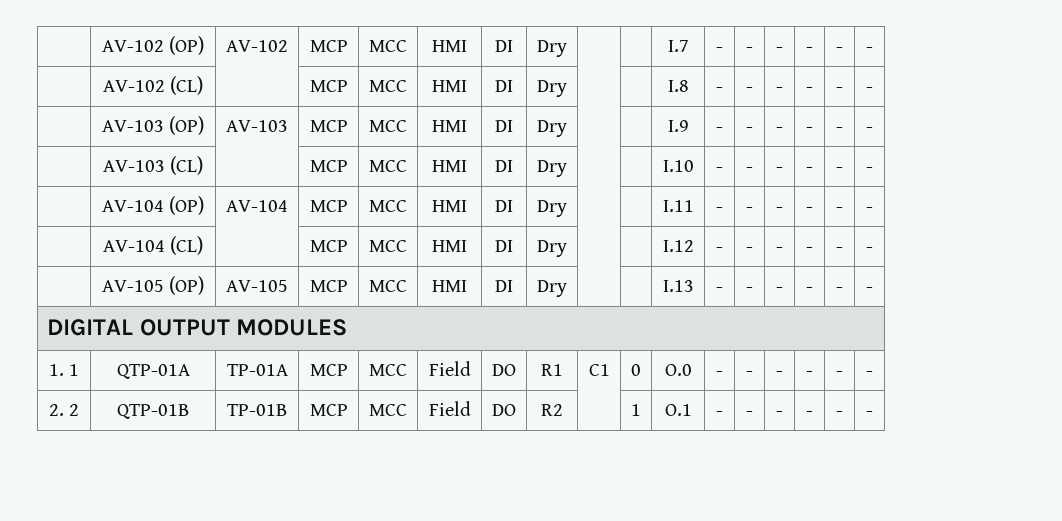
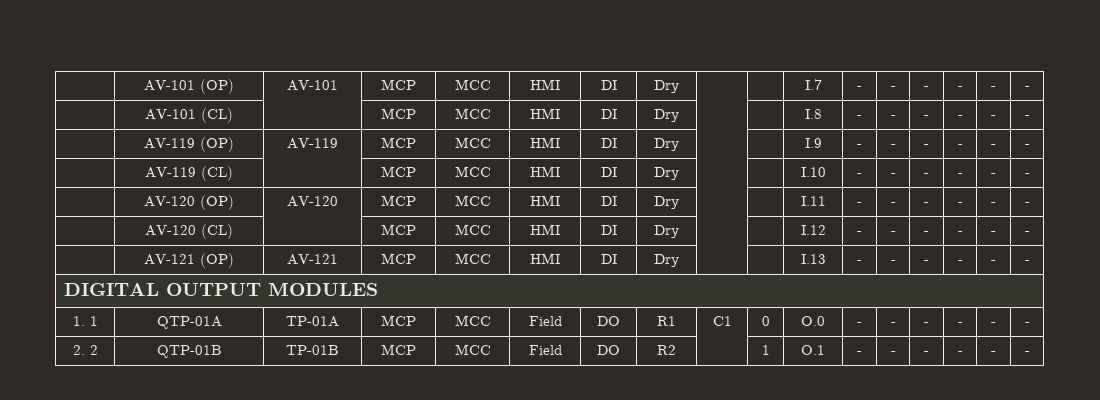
- | AV-102 (OP) | AV-102 | MCP | MCC | HMI | DI | Dry | | | I.7 | - | - | - | - | - | -
+ | AV-101 (OP) | AV-101 | MCP | MCC | HMI | DI | Dry | | | I.7 | - | - | - | - | - | -
- | AV-102 (CL) | | MCP | MCC | HMI | DI | Dry | | | I.8 | - | - | - | - | - | -
+ | AV-101 (CL) | | MCP | MCC | HMI | DI | Dry | | | I.8 | - | - | - | - | - | -
- | AV-103 (OP) | AV-103 | MCP | MCC | HMI | DI | Dry | | | I.9 | - | - | - | - | - | -
+ | AV-119 (OP) | AV-119 | MCP | MCC | HMI | DI | Dry | | | I.9 | - | - | - | - | - | -
- | AV-103 (CL) | | MCP | MCC | HMI | DI | Dry | | | I.10 | - | - | - | - | - | -
+ | AV-119 (CL) | | MCP | MCC | HMI | DI | Dry | | | I.10 | - | - | - | - | - | -
- | AV-104 (OP) | AV-104 | MCP | MCC | HMI | DI | Dry | | | I.11 | - | - | - | - | - | -
+ | AV-120 (OP) | AV-120 | MCP | MCC | HMI | DI | Dry | | | I.11 | - | - | - | - | - | -
- | AV-104 (CL) | | MCP | MCC | HMI | DI | Dry | | | I.12 | - | - | - | - | - | -
+ | AV-120 (CL) | | MCP | MCC | HMI | DI | Dry | | | I.12 | - | - | - | - | - | -
- | AV-105 (OP) | AV-105 | MCP | MCC | HMI | DI | Dry | | | I.13 | - | - | - | - | - | -
+ | AV-121 (OP) | AV-121 | MCP | MCC | HMI | DI | Dry | | | I.13 | - | - | - | - | - | -

